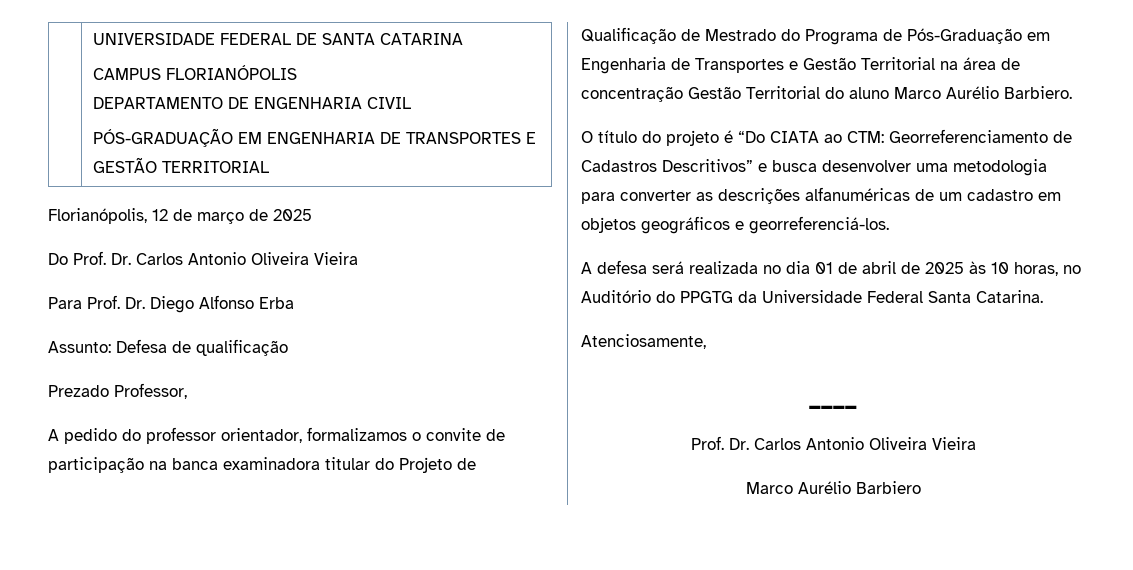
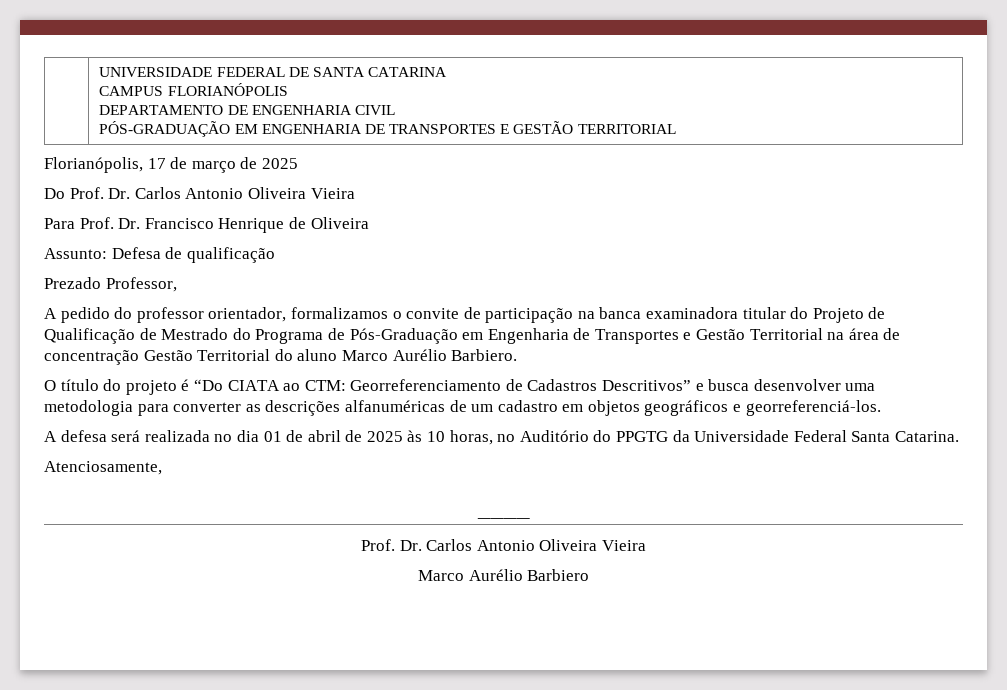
- Florianópolis, 12 de março de 2025
+ Florianópolis, 17 de março de 2025
- Para Prof. Dr. Diego Alfonso Erba
+ Para Prof. Dr. Francisco Henrique de Oliveira

